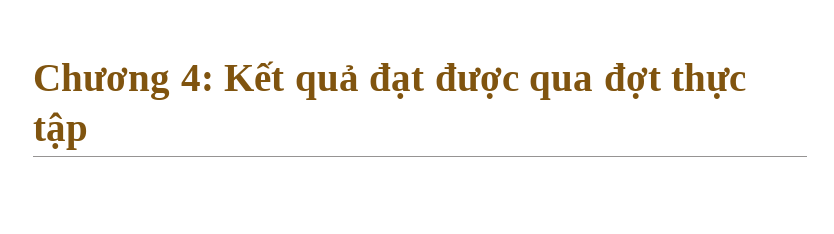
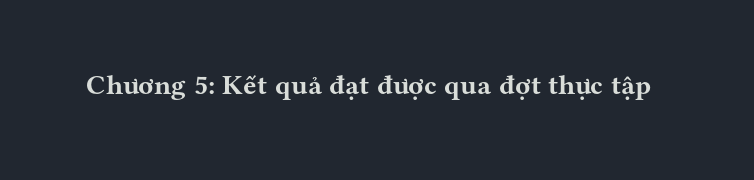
- Chương 4: Kết quả đạt được qua đợt thực tập
+ Chương 5: Kết quả đạt được qua đợt thực tập

